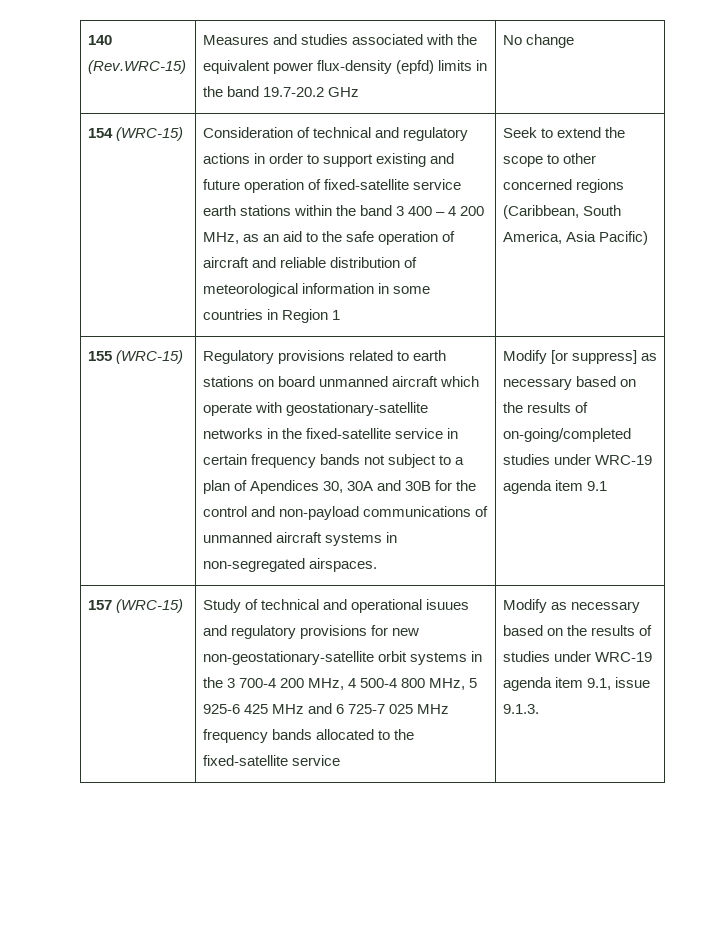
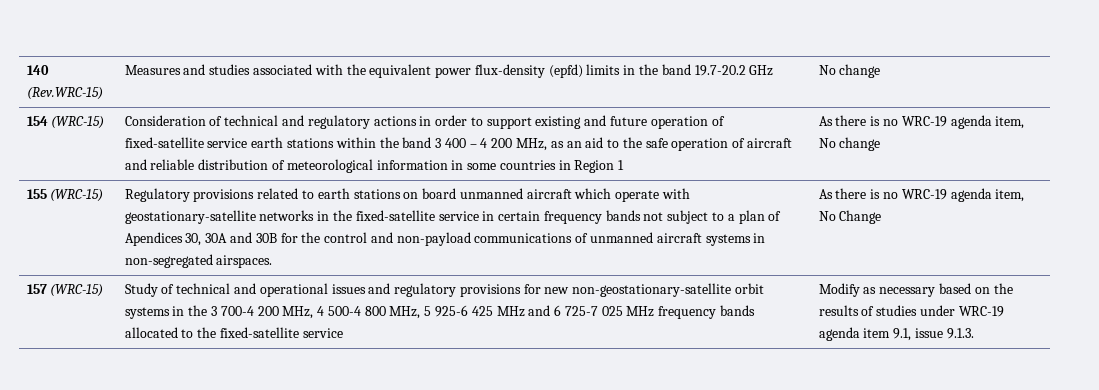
- Seek to extend the scope to other concerned regions (Caribbean, South America, Asia Pacific)
+ As there is no WRC-19 agenda item, No change
- Modify [or suppress] as necessary based on the results of on-going/completed studies under WRC-19 agenda item 9.1
+ As there is no WRC-19 agenda item, No Change
- Study of technical and operational isuues and regulatory provisions for new non-geostationary-satellite orbit systems in the 3 700-4 200 MHz, 4 500-4 800 MHz, 5 925-6 425 MHz and 6 725-7 025 MHz frequency bands allocated to the fixed-satellite service
+ Study of technical and operational issues and regulatory provisions for new non-geostationary-satellite orbit systems in the 3 700-4 200 MHz, 4 500-4 800 MHz, 5 925-6 425 MHz and 6 725-7 025 MHz frequency bands allocated to the fixed-satellite service

